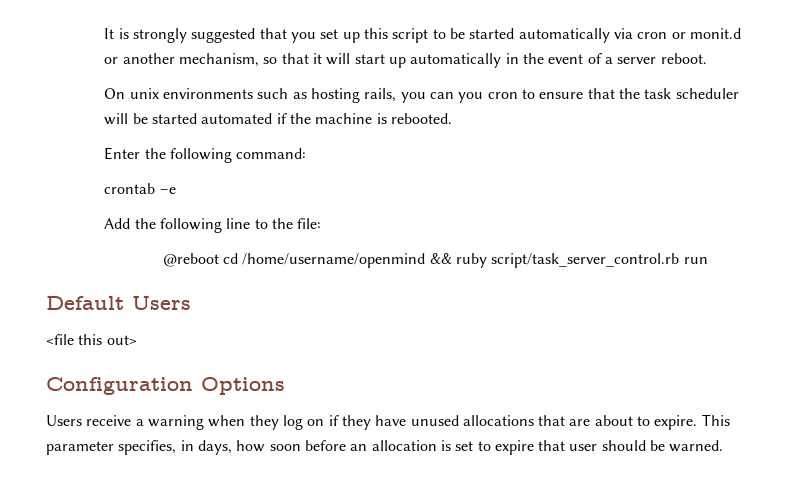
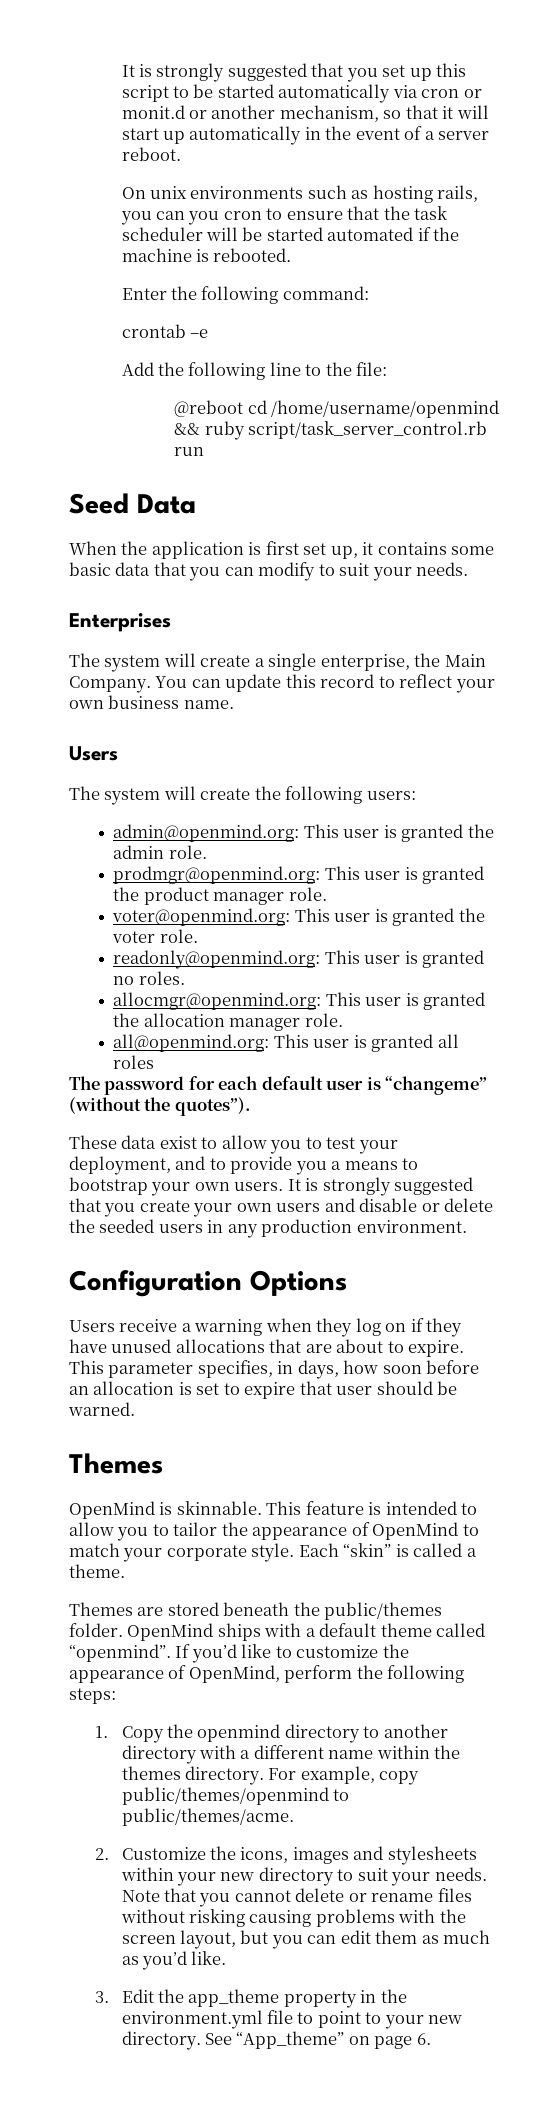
- Default Users
- <file this out>
+ Seed Data
+ When the application is first set up, it contains some basic data that you can modify to suit your needs.
+ Enterprises
+ The system will create a single enterprise, the Main Company. You can update this record to reflect your own business name.
+ Users
+ The system will create the following users:
+ admin@openmind.org: This user is granted the admin role.
+ prodmgr@openmind.org: This user is granted the product manager role.
+ voter@openmind.org: This user is granted the voter role.
+ readonly@openmind.org: This user is granted no roles.
+ allocmgr@openmind.org: This user is granted the allocation manager role.
+ all@openmind.org: This user is granted all roles
+ The password for each default user is “changeme” (without the quotes”).
+ These data exist to allow you to test your deployment, and to provide you a means to bootstrap your own users. It is strongly suggested that you create your own users and disable or delete the seeded users in any production environment.
  This parameter specifies, in days, how soon before an allocation is set to expire that user should be warned.
+ Themes
+ OpenMind is skinnable. This feature is intended to allow you to tailor the appearance of OpenMind to match your corporate style. Each “skin” is called a theme.
+ Themes are stored beneath the public/themes folder. OpenMind ships with a default theme called “openmind”. If you’d like to customize the appearance of OpenMind, perform the following steps:
+ 1. Copy the openmind directory to another directory with a different name within the themes directory. For example, copy public/themes/openmind to public/themes/acme.
+ 2. Customize the icons, images and stylesheets within your new directory to suit your needs. Note that you cannot delete or rename files without risking causing problems with the screen layout, but you can edit them as much as you’d like.
+ 3. Edit the app_theme property in the environment.yml file to point to your new directory. See “App_theme” on page 6.

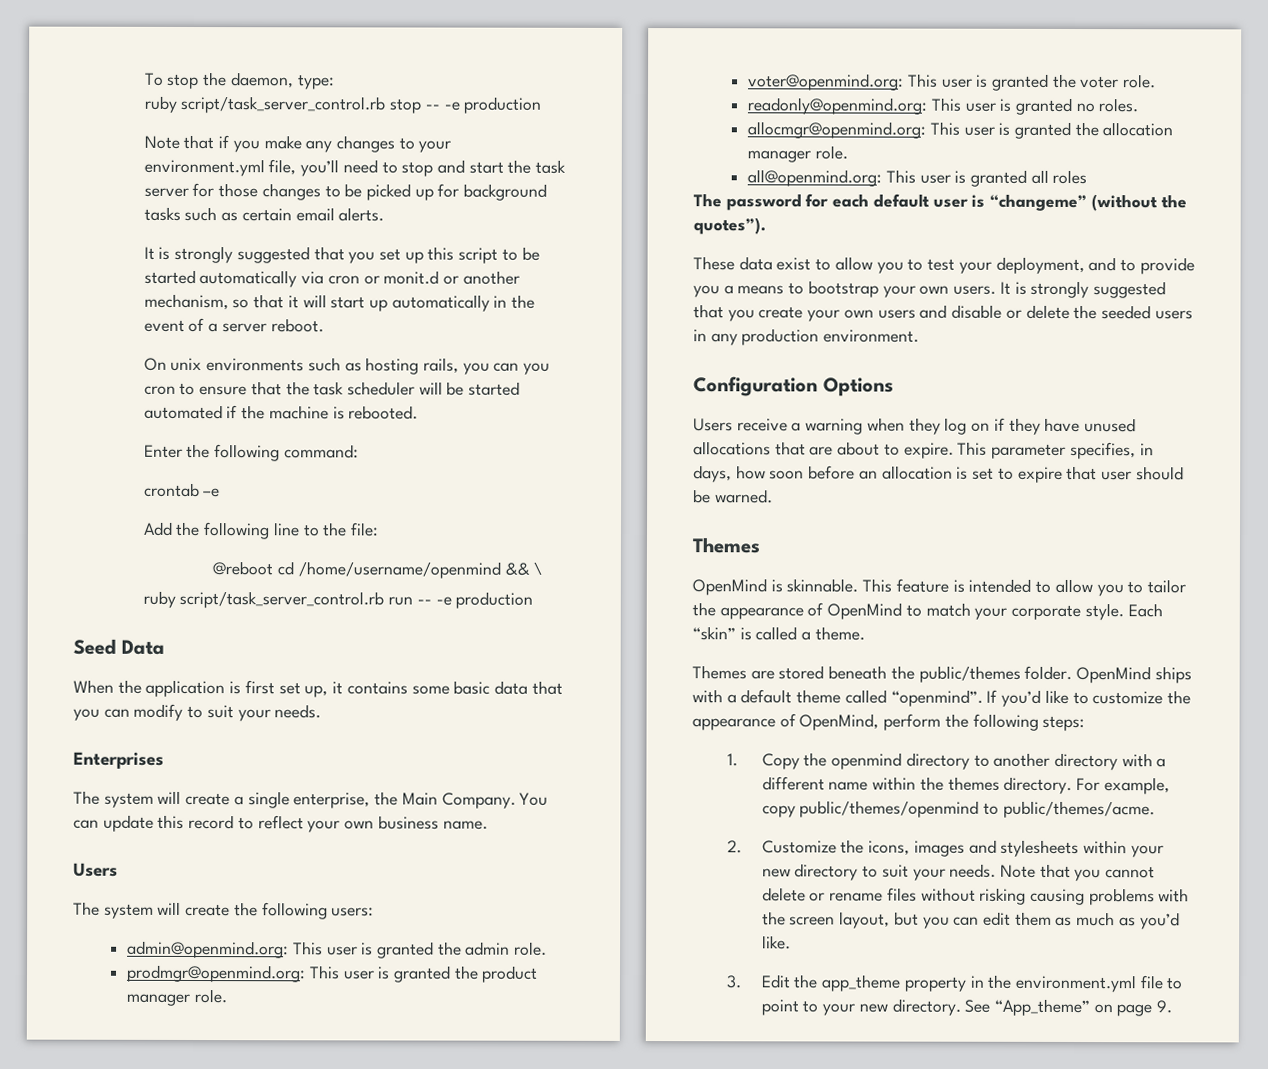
+ To stop the daemon, type:
+ ruby script/task_server_control.rb stop -- -e production
+ Note that if you make any changes to your environment.yml file, you’ll need to stop and start the task server for those changes to be picked up for background tasks such as certain email alerts.
- @reboot cd /home/username/openmind && ruby script/task_server_control.rb run
+ @reboot cd /home/username/openmind && \
+ ruby script/task_server_control.rb run -- -e production
- See “App_theme” on page 6.
+ See “App_theme” on page 9.

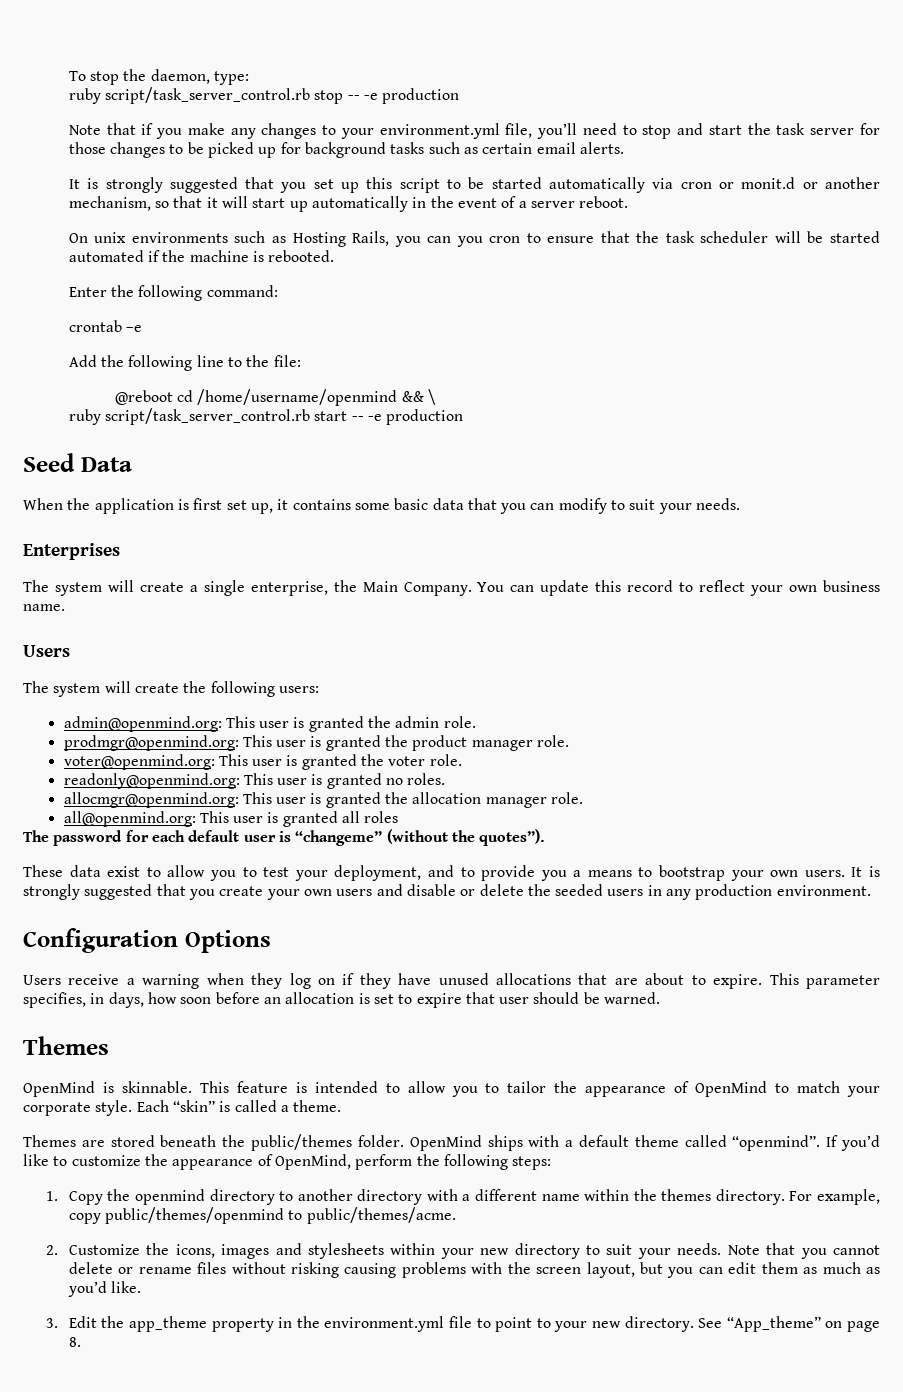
- On unix environments such as hosting rails, you can you cron to ensure that the task scheduler will be started automated if the machine is rebooted.
+ On unix environments such as Hosting Rails, you can you cron to ensure that the task scheduler will be started automated if the machine is rebooted.
- ruby script/task_server_control.rb run -- -e production
+ ruby script/task_server_control.rb start -- -e production
- See “App_theme” on page 9.
+ See “App_theme” on page 8.

